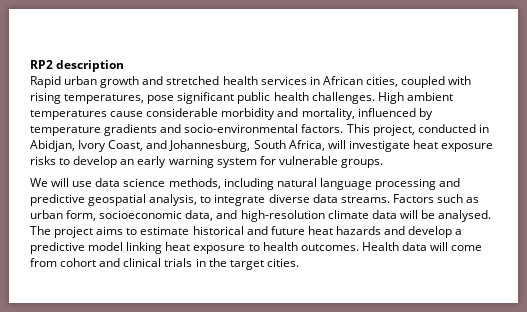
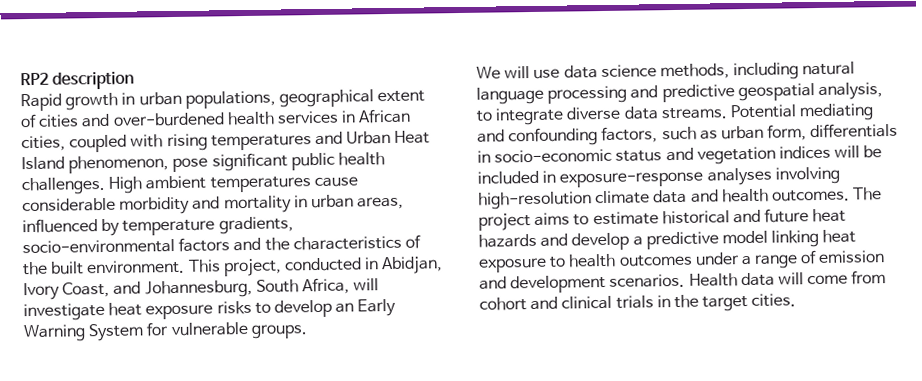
- Rapid urban growth and stretched health services in African cities, coupled with rising temperatures, pose significant public health challenges.
+ Rapid growth in urban populations, geographical extent of cities and over-burdened health services in African cities, coupled with rising temperatures and Urban Heat Island phenomenon, pose significant public health challenges.
- High ambient temperatures cause considerable morbidity and mortality, influenced by temperature gradients and socio-environmental factors.
+ High ambient temperatures cause considerable morbidity and mortality in urban areas, influenced by temperature gradients, socio-environmental factors and the characteristics of the built environment.
- This project, conducted in Abidjan, Ivory Coast, and Johannesburg, South Africa, will investigate heat exposure risks to develop an early warning system for vulnerable groups.
+ This project, conducted in Abidjan, Ivory Coast, and Johannesburg, South Africa, will investigate heat exposure risks to develop an Early Warning System for vulnerable groups.
- Factors such as urban form, socioeconomic data, and high-resolution climate data will be analysed.
+ Potential mediating and confounding factors, such as urban form, differentials in socio-economic status and vegetation indices will be included in exposure-response analyses involving high-resolution climate data and health outcomes.
- The project aims to estimate historical and future heat hazards and develop a predictive model linking heat exposure to health outcomes.
+ The project aims to estimate historical and future heat hazards and develop a predictive model linking heat exposure to health outcomes under a range of emission and development scenarios.

